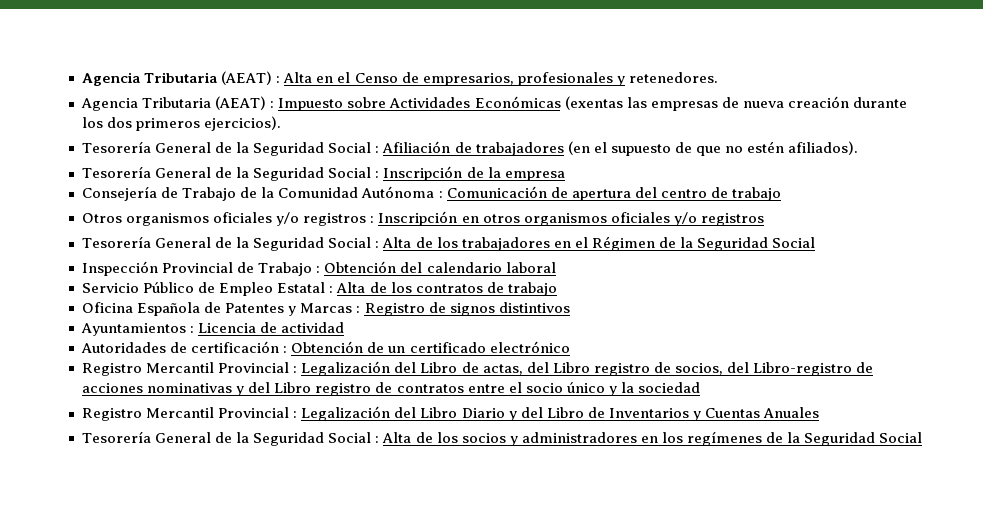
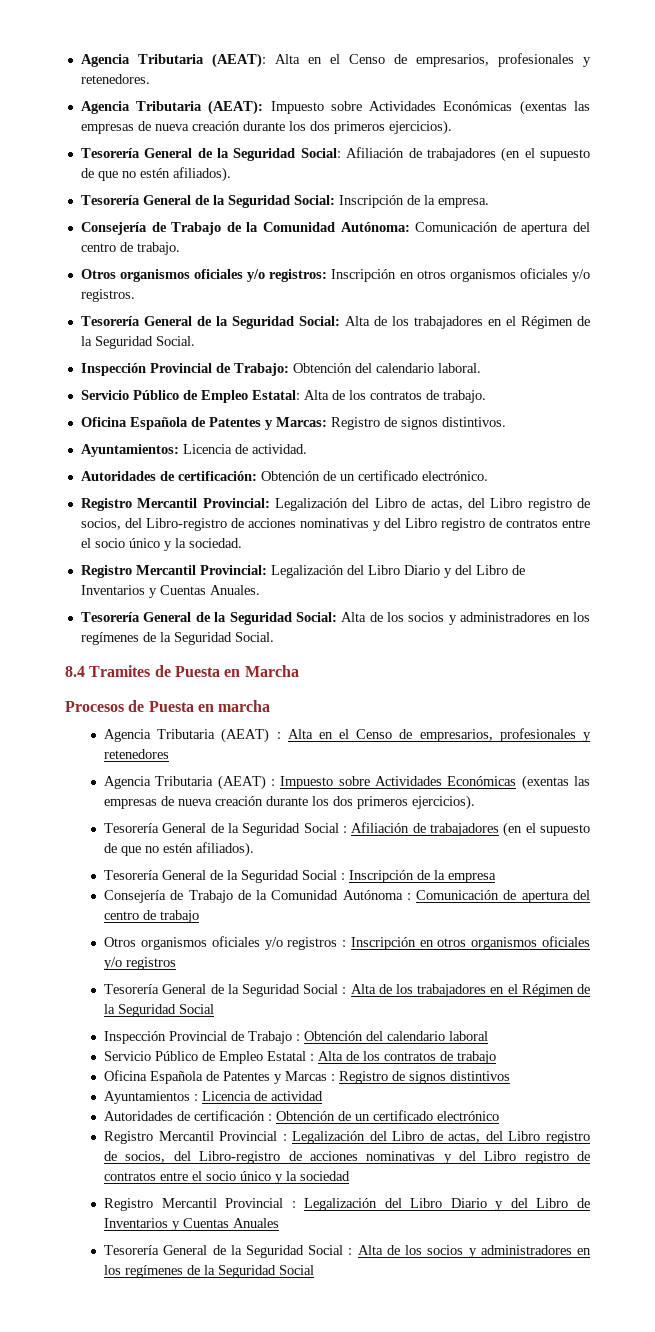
- Agencia Tributaria (AEAT) : Alta en el Censo de empresarios, profesionales y retenedores.
+ Agencia Tributaria (AEAT): Alta en el Censo de empresarios, profesionales y retenedores.
+ Agencia Tributaria (AEAT): Impuesto sobre Actividades Económicas (exentas las empresas de nueva creación durante los dos primeros ejercicios).
+ Tesorería General de la Seguridad Social: Afiliación de trabajadores (en el supuesto de que no estén afiliados).
+ Tesorería General de la Seguridad Social: Inscripción de la empresa.
+ Consejería de Trabajo de la Comunidad Autónoma: Comunicación de apertura del centro de trabajo.
+ Otros organismos oficiales y/o registros: Inscripción en otros organismos oficiales y/o registros.
+ Tesorería General de la Seguridad Social: Alta de los trabajadores en el Régimen de la Seguridad Social.
+ Inspección Provincial de Trabajo: Obtención del calendario laboral.
+ Servicio Público de Empleo Estatal: Alta de los contratos de trabajo.
+ Oficina Española de Patentes y Marcas: Registro de signos distintivos.
+ Ayuntamientos: Licencia de actividad.
+ Autoridades de certificación: Obtención de un certificado electrónico.
+ Registro Mercantil Provincial: Legalización del Libro de actas, del Libro registro de socios, del Libro-registro de acciones nominativas y del Libro registro de contratos entre el socio único y la sociedad.
+ Registro Mercantil Provincial: Legalización del Libro Diario y del Libro de Inventarios y Cuentas Anuales.
+ Tesorería General de la Seguridad Social: Alta de los socios y administradores en los regímenes de la Seguridad Social.
+ 8.4 Tramites de Puesta en Marcha
+ Procesos de Puesta en marcha
+ Agencia Tributaria (AEAT) : Alta en el Censo de empresarios, profesionales y retenedores

